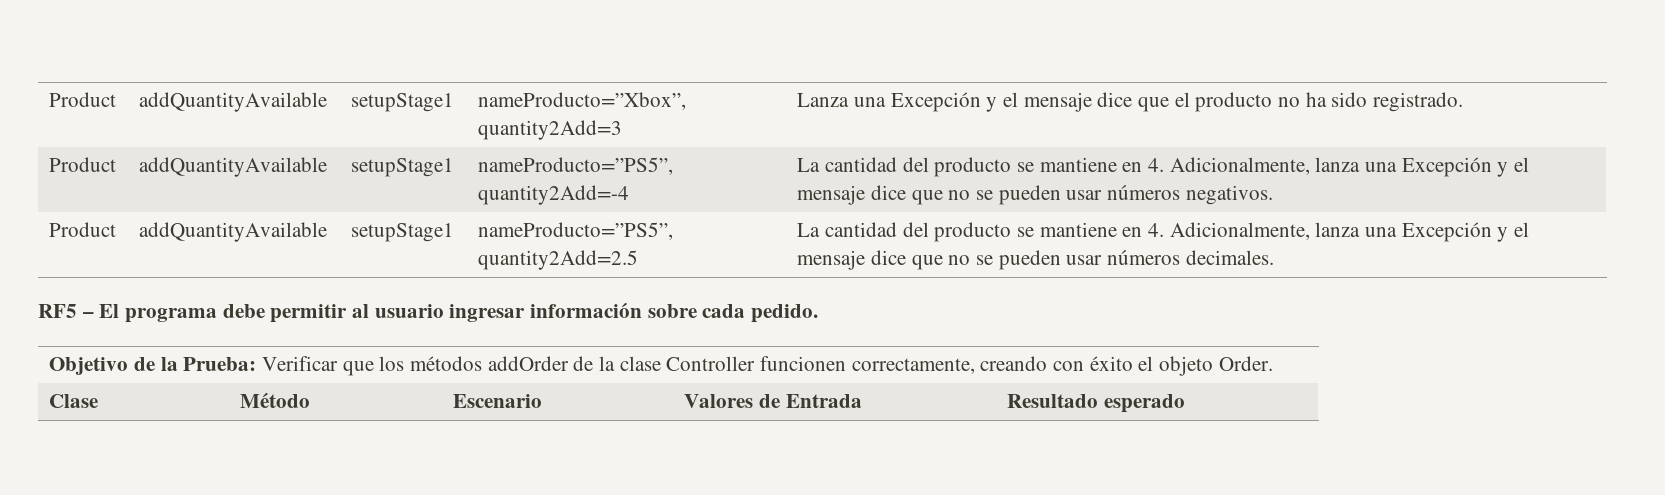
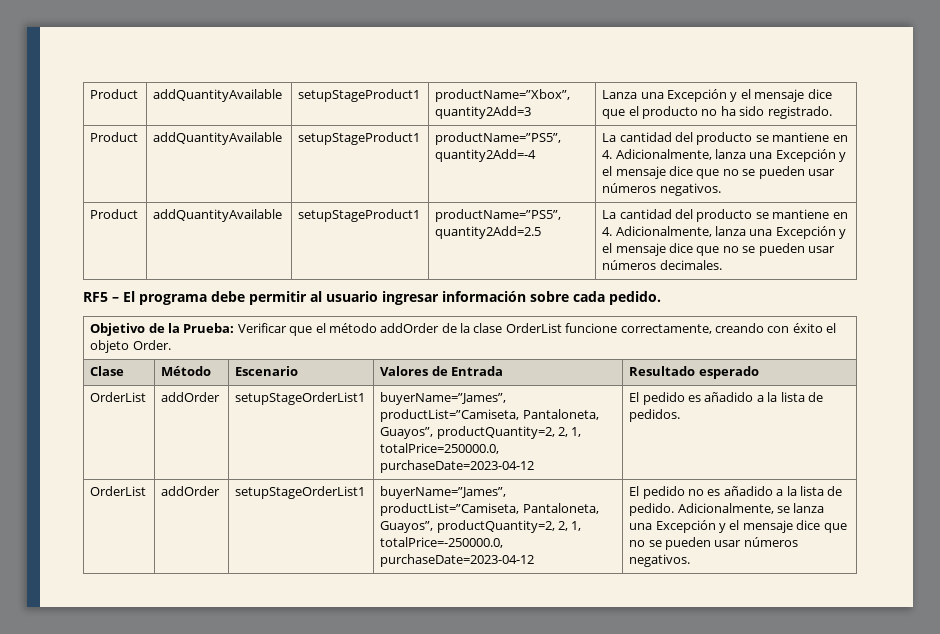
- Product | addQuantityAvailable | setupStage1 | nameProducto=”Xbox”, quantity2Add=3 | Lanza una Excepción y el mensaje dice que el producto no ha sido registrado.
+ Product | addQuantityAvailable | setupStageProduct1 | productName=”Xbox”, quantity2Add=3 | Lanza una Excepción y el mensaje dice que el producto no ha sido registrado.
- Product | addQuantityAvailable | setupStage1 | nameProducto=”PS5”, quantity2Add=-4 | La cantidad del producto se mantiene en 4. Adicionalmente, lanza una Excepción y el mensaje dice que no se pueden usar números negativos.
+ Product | addQuantityAvailable | setupStageProduct1 | productName=”PS5”, quantity2Add=-4 | La cantidad del producto se mantiene en 4. Adicionalmente, lanza una Excepción y el mensaje dice que no se pueden usar números negativos.
- Product | addQuantityAvailable | setupStage1 | nameProducto=”PS5”, quantity2Add=2.5 | La cantidad del producto se mantiene en 4. Adicionalmente, lanza una Excepción y el mensaje dice que no se pueden usar números decimales.
+ Product | addQuantityAvailable | setupStageProduct1 | productName=”PS5”, quantity2Add=2.5 | La cantidad del producto se mantiene en 4. Adicionalmente, lanza una Excepción y el mensaje dice que no se pueden usar números decimales.
- Objetivo de la Prueba: Verificar que los métodos addOrder de la clase Controller funcionen correctamente, creando con éxito el objeto Order.
+ Objetivo de la Prueba: Verificar que el método addOrder de la clase OrderList funcione correctamente, creando con éxito el objeto Order.
+ OrderList | addOrder | setupStageOrderList1 | buyerName=”James”, productList=”Camiseta, Pantaloneta, Guayos”, productQuantity=2, 2, 1, totalPrice=250000.0, purchaseDate=2023-04-12 | El pedido es añadido a la lista de pedidos.
+ OrderList | addOrder | setupStageOrderList1 | buyerName=”James”, productList=”Camiseta, Pantaloneta, Guayos”, productQuantity=2, 2, 1, totalPrice=-250000.0, purchaseDate=2023-04-12 | El pedido no es añadido a la lista de pedido. Adicionalmente, se lanza una Excepción y el mensaje dice que no se pueden usar números negativos.

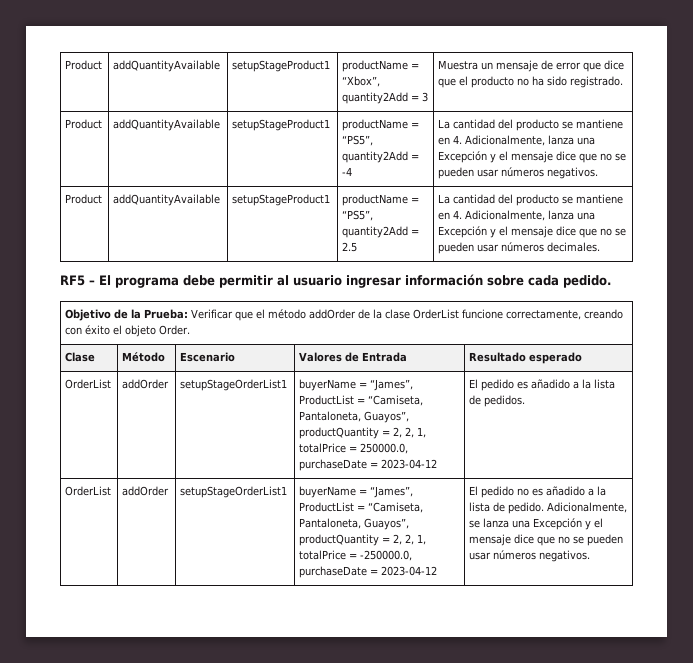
- Product | addQuantityAvailable | setupStageProduct1 | productName=”Xbox”, quantity2Add=3 | Lanza una Excepción y el mensaje dice que el producto no ha sido registrado.
+ Product | addQuantityAvailable | setupStageProduct1 | productName = “Xbox”, quantity2Add = 3 | Muestra un mensaje de error que dice que el producto no ha sido registrado.
- Product | addQuantityAvailable | setupStageProduct1 | productName=”PS5”, quantity2Add=-4 | La cantidad del producto se mantiene en 4. Adicionalmente, lanza una Excepción y el mensaje dice que no se pueden usar números negativos.
+ Product | addQuantityAvailable | setupStageProduct1 | productName = “PS5”, quantity2Add = -4 | La cantidad del producto se mantiene en 4. Adicionalmente, lanza una Excepción y el mensaje dice que no se pueden usar números negativos.
- Product | addQuantityAvailable | setupStageProduct1 | productName=”PS5”, quantity2Add=2.5 | La cantidad del producto se mantiene en 4. Adicionalmente, lanza una Excepción y el mensaje dice que no se pueden usar números decimales.
+ Product | addQuantityAvailable | setupStageProduct1 | productName = “PS5”, quantity2Add = 2.5 | La cantidad del producto se mantiene en 4. Adicionalmente, lanza una Excepción y el mensaje dice que no se pueden usar números decimales.
- OrderList | addOrder | setupStageOrderList1 | buyerName=”James”, productList=”Camiseta, Pantaloneta, Guayos”, productQuantity=2, 2, 1, totalPrice=250000.0, purchaseDate=2023-04-12 | El pedido es añadido a la lista de pedidos.
+ OrderList | addOrder | setupStageOrderList1 | buyerName = “James”, ProductList = “Camiseta, Pantaloneta, Guayos”, productQuantity = 2, 2, 1, totalPrice = 250000.0, purchaseDate = 2023-04-12 | El pedido es añadido a la lista de pedidos.
- buyerName=”James”, productList=”Camiseta, Pantaloneta, Guayos”, productQuantity=2, 2, 1, totalPrice=-250000.0, purchaseDate=2023-04-12
+ buyerName = “James”, ProductList = “Camiseta, Pantaloneta, Guayos”, productQuantity = 2, 2, 1, totalPrice = -250000.0, purchaseDate = 2023-04-12

